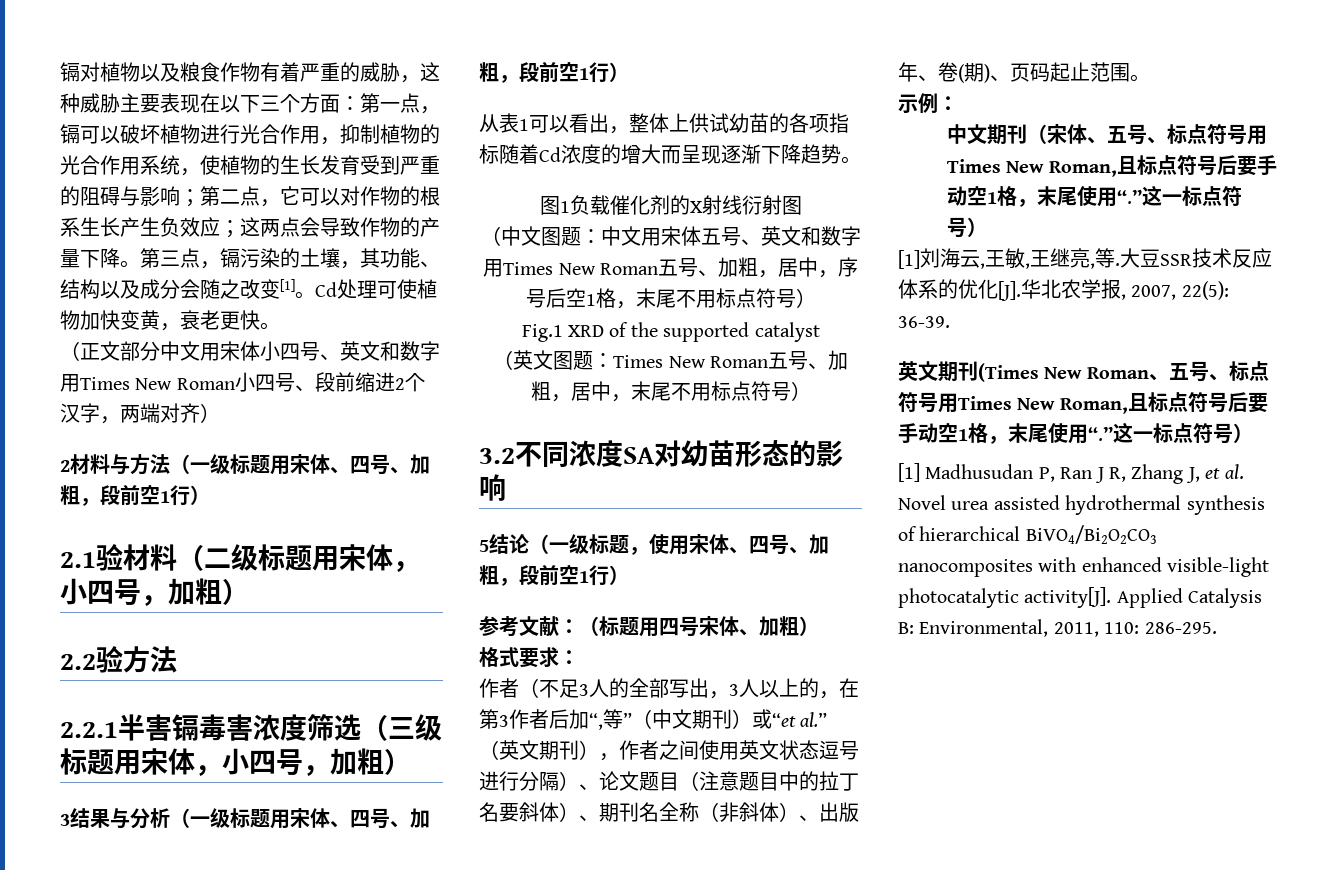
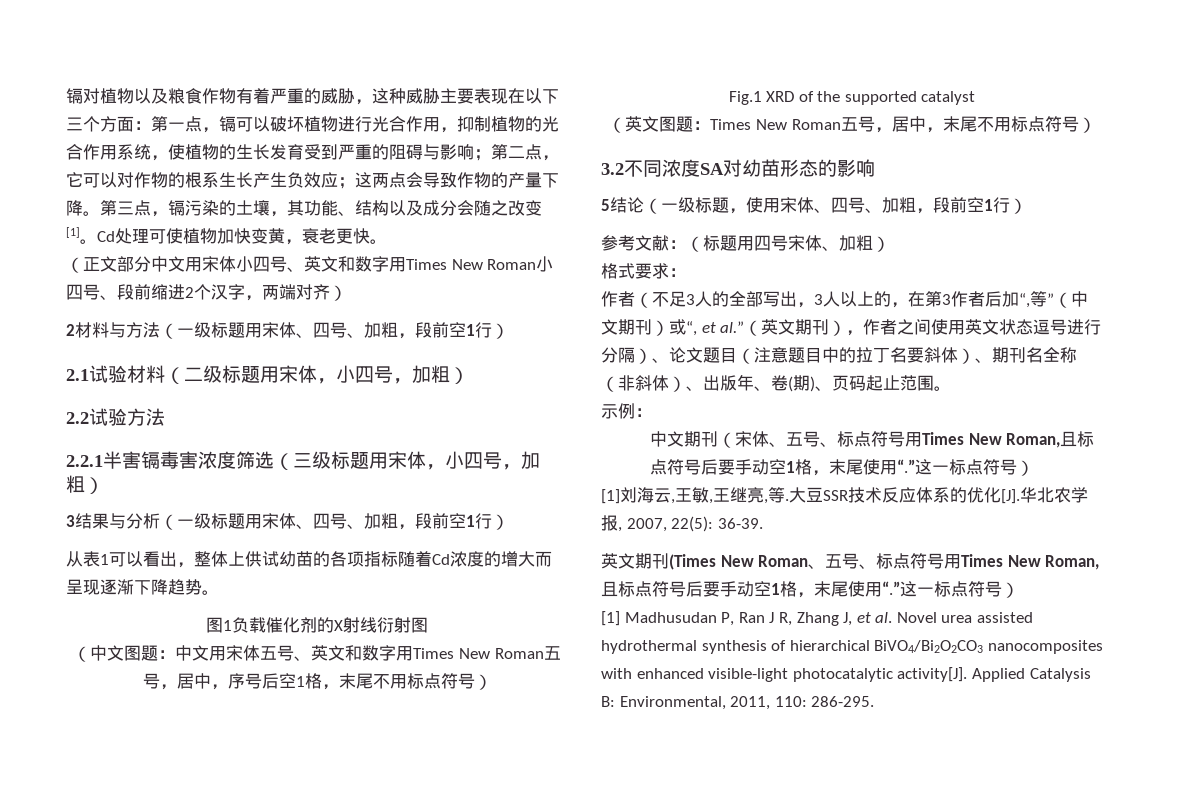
- 2.1验材料（二级标题用宋体，小四号，加粗）
+ 2.1试验材料（二级标题用宋体，小四号，加粗）
- 2.2验方法
+ 2.2试验方法
- （中文图题：中文用宋体五号、英文和数字用Times New Roman五号、加粗，居中，序号后空1格，末尾不用标点符号）
+ （中文图题：中文用宋体五号、英文和数字用Times New Roman五号，居中，序号后空1格，末尾不用标点符号）
- （英文图题：Times New Roman五号、加粗，居中，末尾不用标点符号）
+ （英文图题：Times New Roman五号，居中，末尾不用标点符号）
- 作者（不足3人的全部写出，3人以上的，在第3作者后加“,等”（中文期刊）或“et al.”（英文期刊），作者之间使用英文状态逗号进行分隔）、论文题目（注意题目中的拉丁名要斜体）、期刊名全称（非斜体）、出版年、卷(期)、页码起止范围。
+ 作者（不足3人的全部写出，3人以上的，在第3作者后加“,等”（中文期刊）或“, et al.”（英文期刊），作者之间使用英文状态逗号进行分隔）、论文题目（注意题目中的拉丁名要斜体）、期刊名全称（非斜体）、出版年、卷(期)、页码起止范围。

